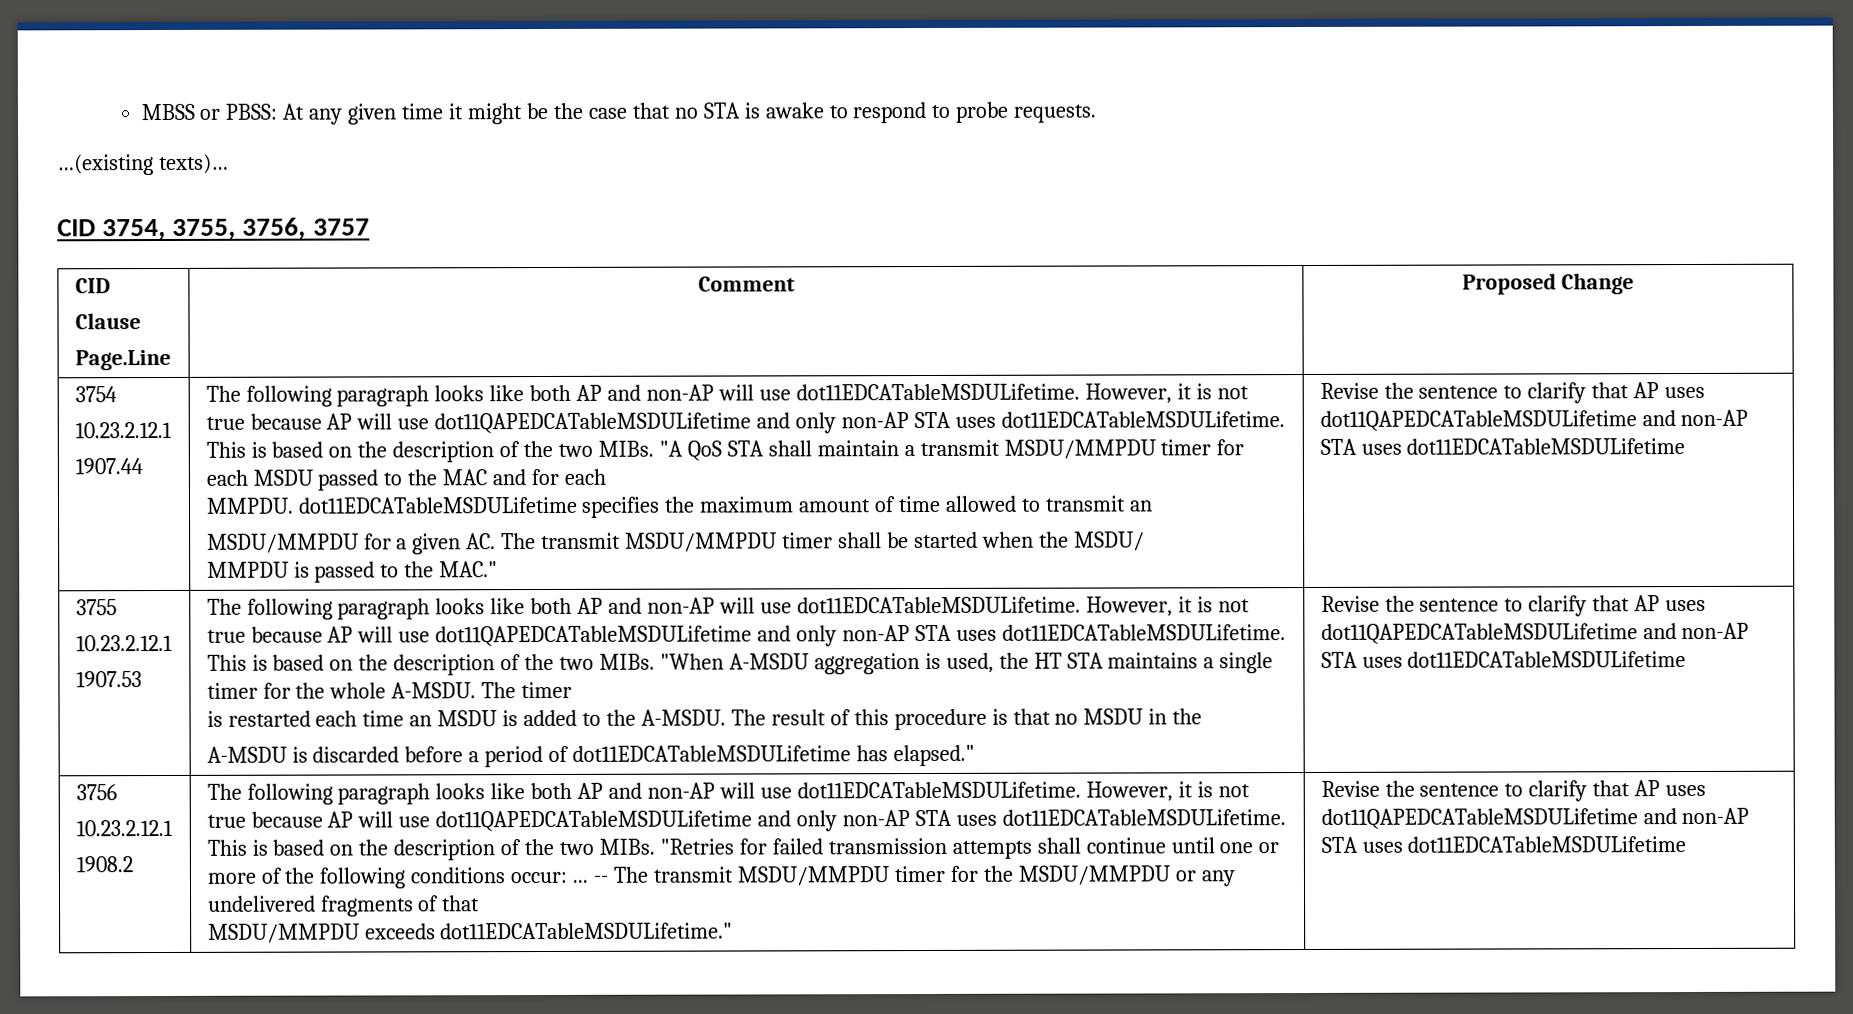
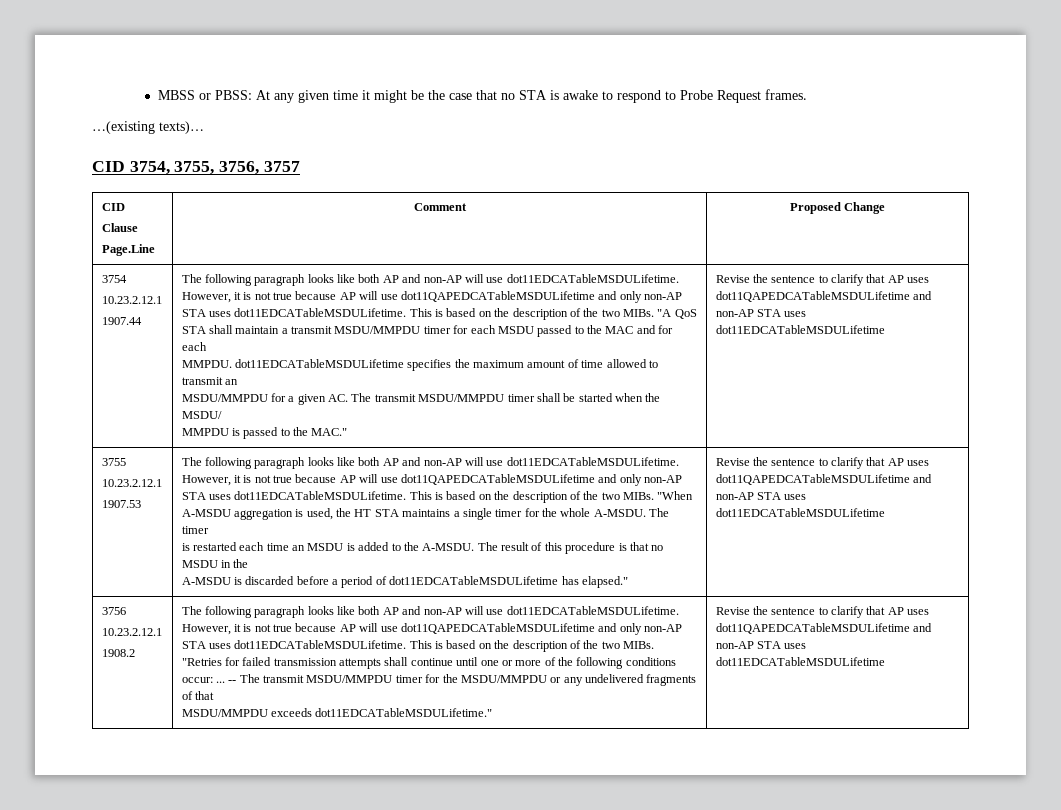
- MBSS or PBSS: At any given time it might be the case that no STA is awake to respond to probe requests.
+ MBSS or PBSS: At any given time it might be the case that no STA is awake to respond to Probe Request frames.

